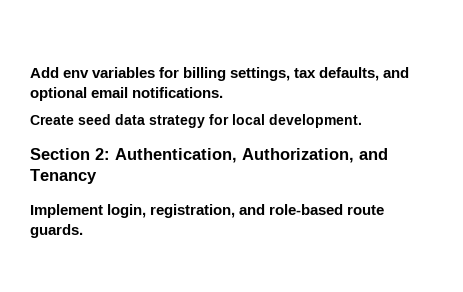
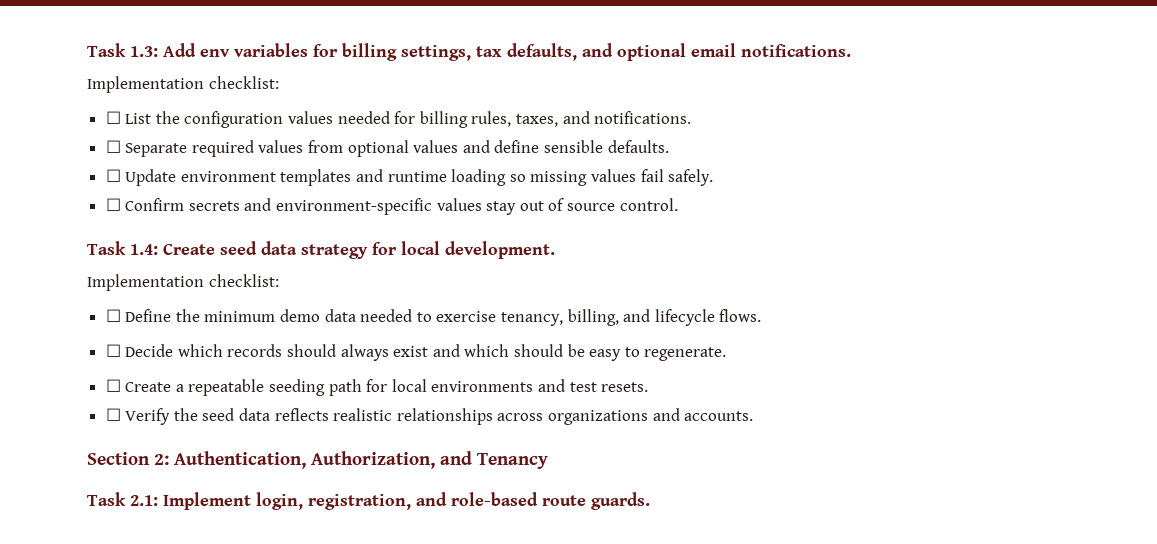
- Add env variables for billing settings, tax defaults, and optional email notifications.
- Create seed data strategy for local development.
+ Task 1.3: Add env variables for billing settings, tax defaults, and optional email notifications.
+ Implementation checklist:
+ ☐ List the configuration values needed for billing rules, taxes, and notifications.
+ ☐ Separate required values from optional values and define sensible defaults.
+ ☐ Update environment templates and runtime loading so missing values fail safely.
+ ☐ Confirm secrets and environment-specific values stay out of source control.
+ Task 1.4: Create seed data strategy for local development.
+ Implementation checklist:
+ ☐ Define the minimum demo data needed to exercise tenancy, billing, and lifecycle flows.
+ ☐ Decide which records should always exist and which should be easy to regenerate.
+ ☐ Create a repeatable seeding path for local environments and test resets.
+ ☐ Verify the seed data reflects realistic relationships across organizations and accounts.
- Implement login, registration, and role-based route guards.
+ Task 2.1: Implement login, registration, and role-based route guards.

